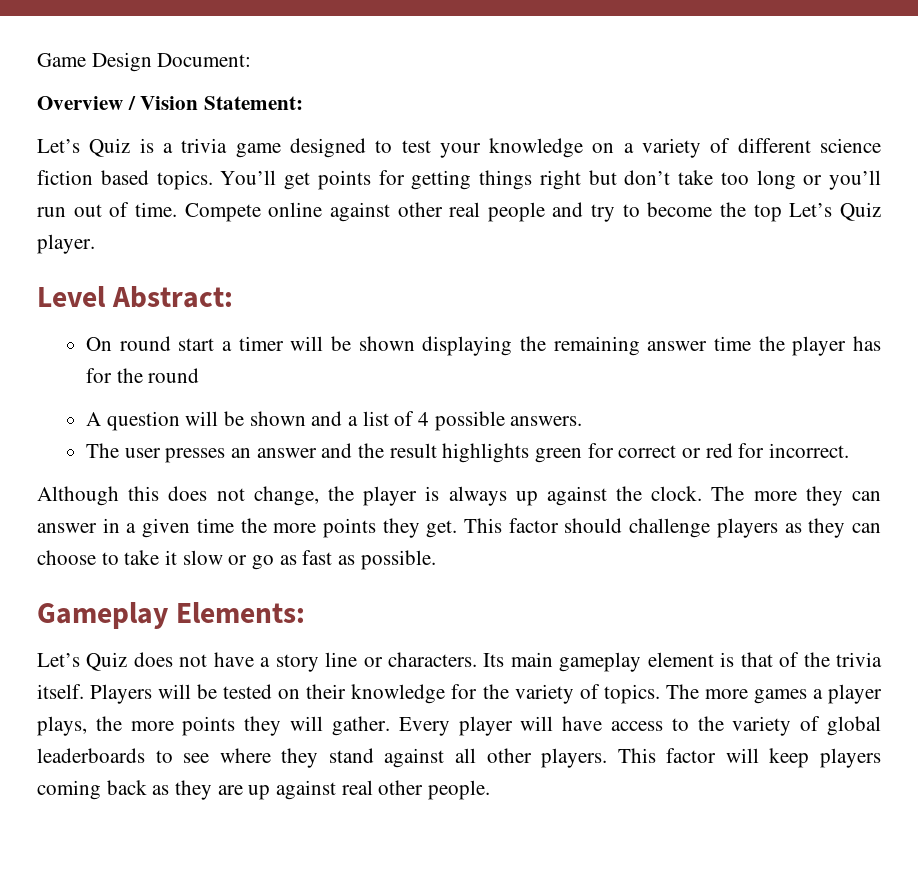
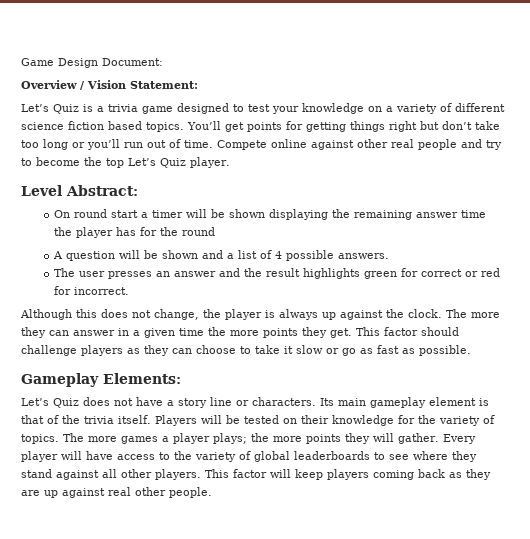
- The more games a player plays, the more points they will gather.
+ The more games a player plays; the more points they will gather.

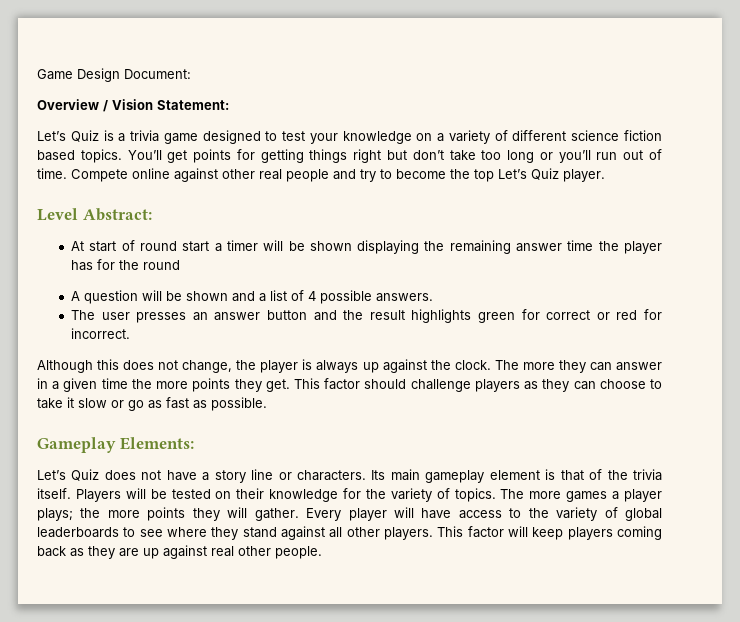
- On round start a timer will be shown displaying the remaining answer time the player has for the round
+ At start of round start a timer will be shown displaying the remaining answer time the player has for the round
- The user presses an answer and the result highlights green for correct or red for incorrect.
+ The user presses an answer button and the result highlights green for correct or red for incorrect.

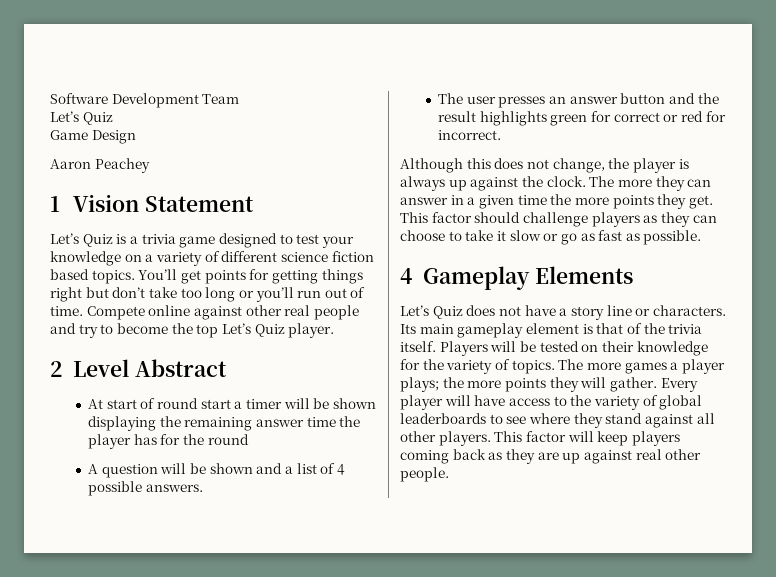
- Game Design Document:
- Overview / Vision Statement:
+ Software Development Team
+ Let’s Quiz
+ Game Design
+ Aaron Peachey
+ 1 Vision Statement
- Level Abstract:
+ 2 Level Abstract
- Gameplay Elements:
+ 4 Gameplay Elements

